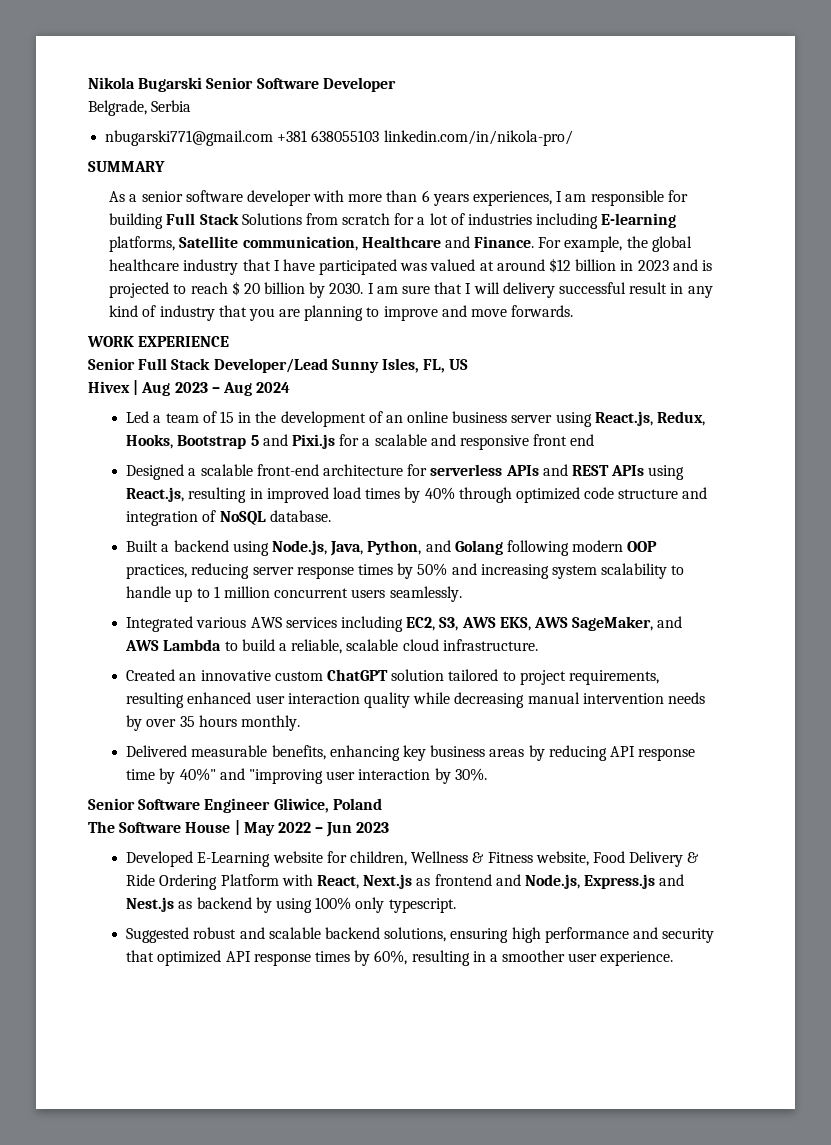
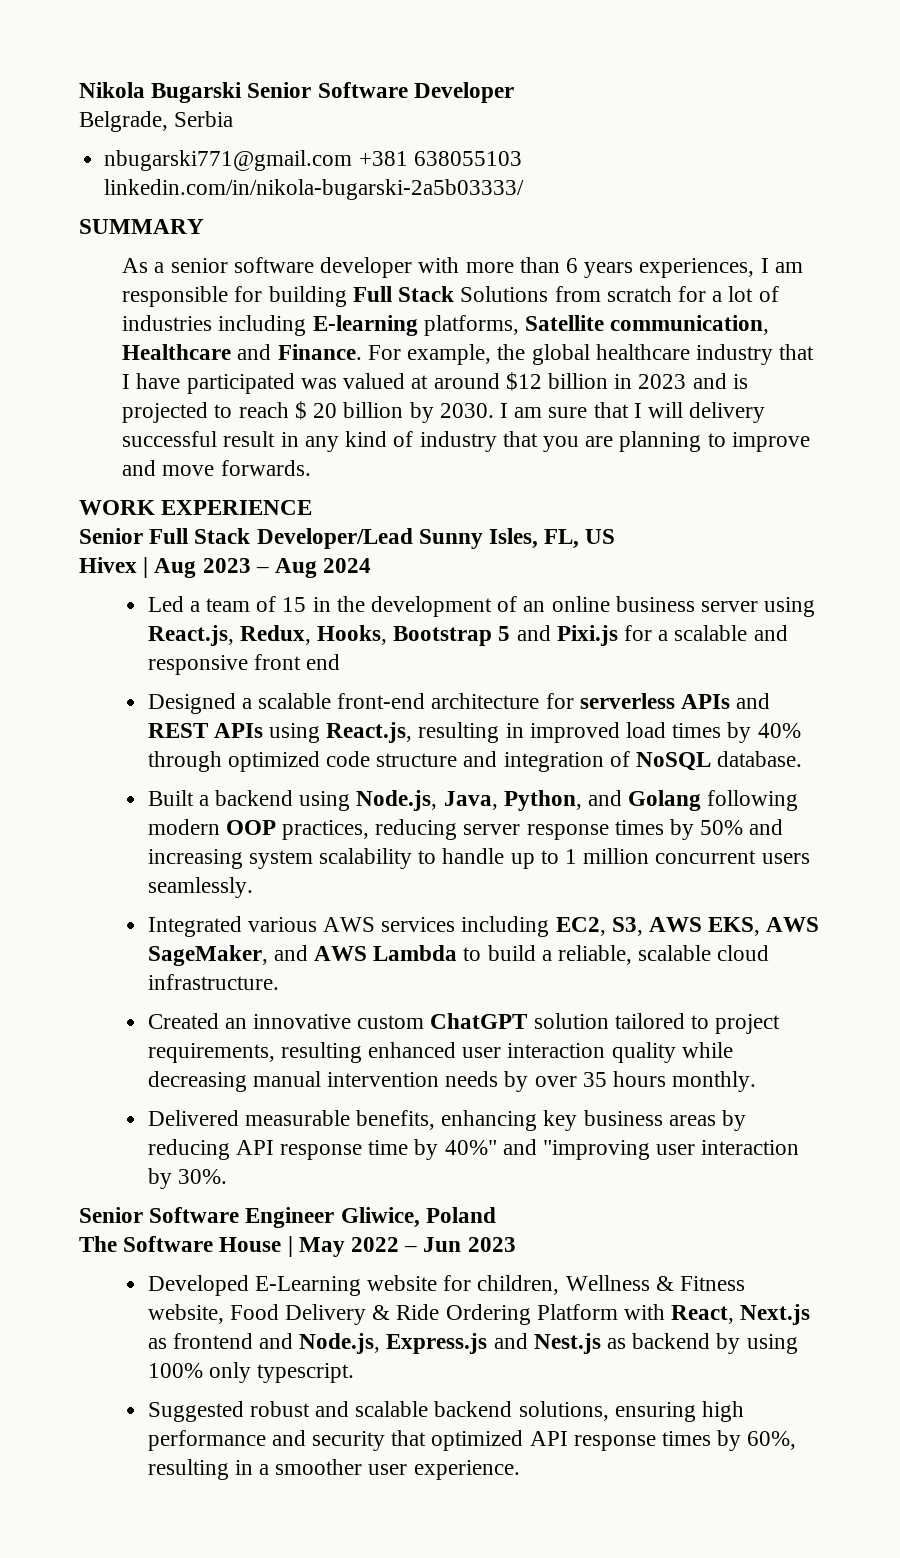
- nbugarski771@gmail.com +381 638055103 linkedin.com/in/nikola-pro/
+ nbugarski771@gmail.com +381 638055103 linkedin.com/in/nikola-bugarski-2a5b03333/

